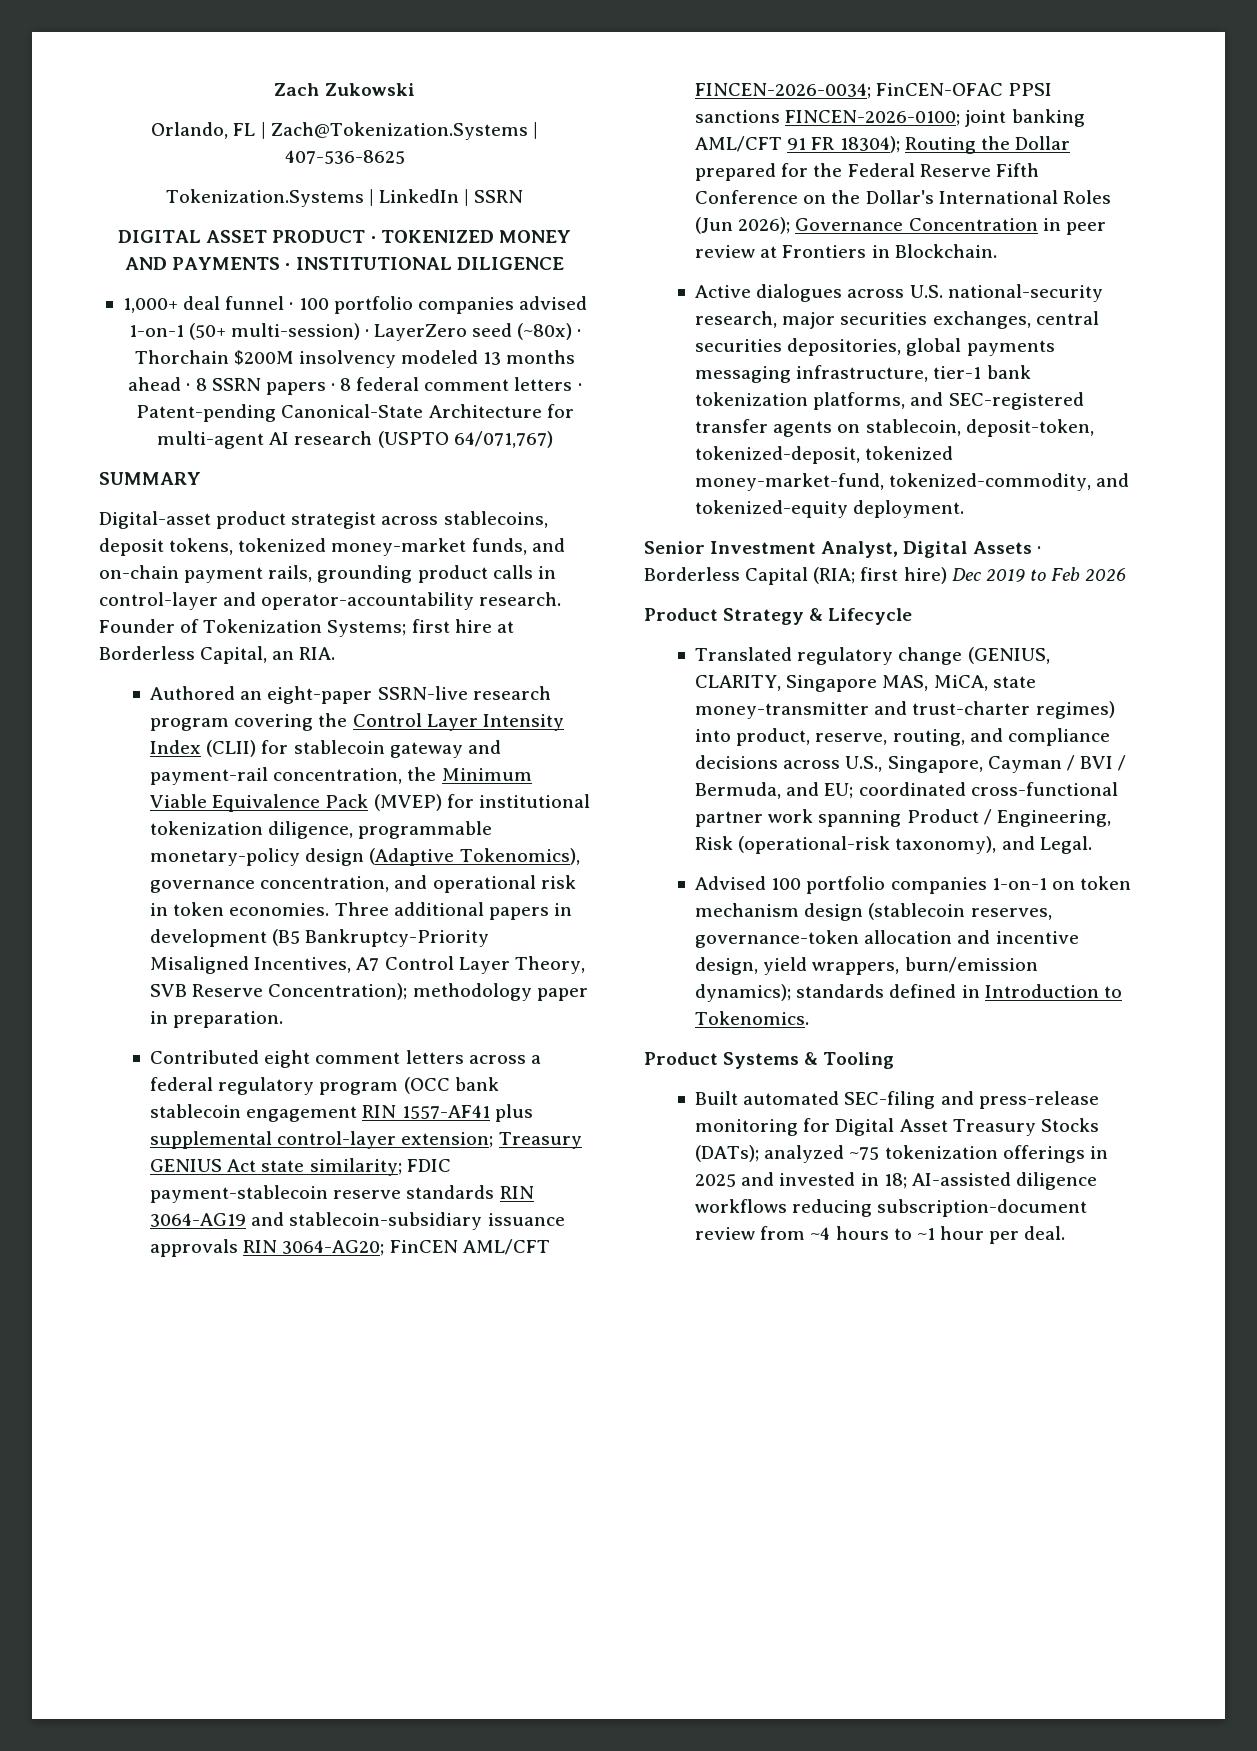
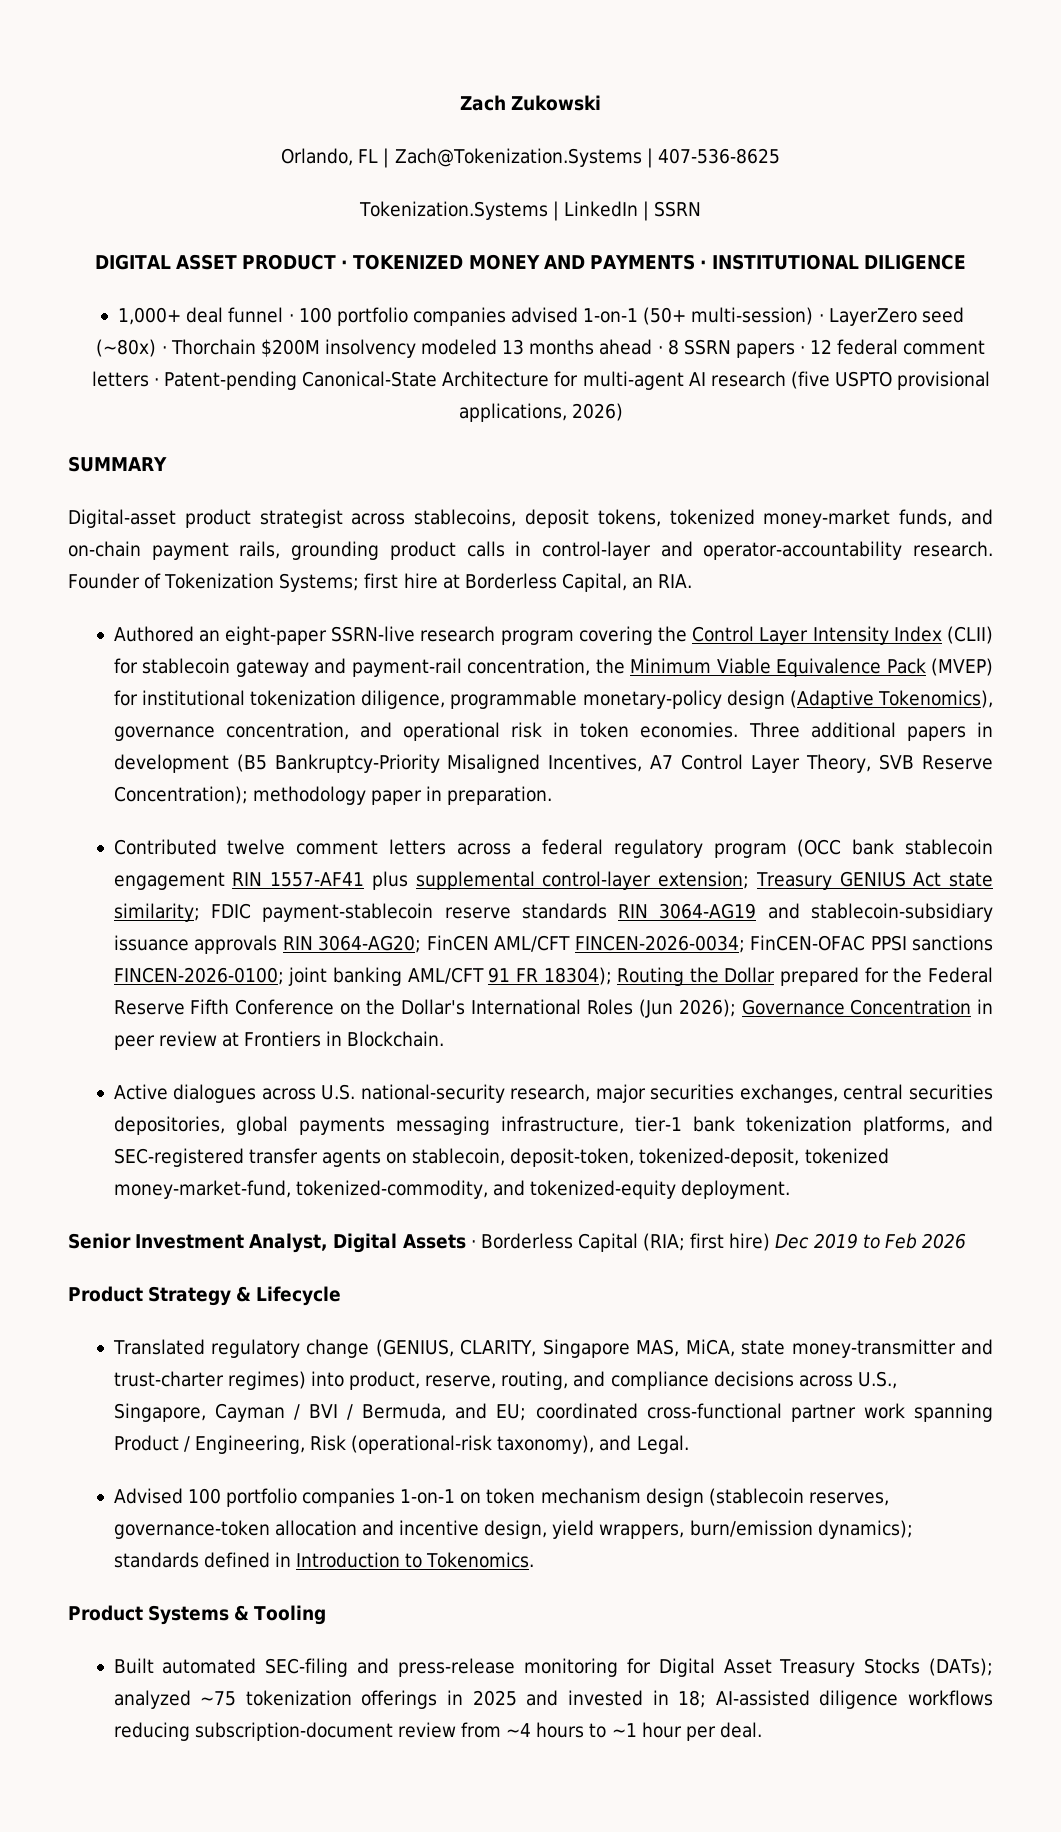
- 1,000+ deal funnel · 100 portfolio companies advised 1-on-1 (50+ multi-session) · LayerZero seed (~80x) · Thorchain $200M insolvency modeled 13 months ahead · 8 SSRN papers · 8 federal comment letters · Patent-pending Canonical-State Architecture for multi-agent AI research (USPTO 64/071,767)
+ 1,000+ deal funnel · 100 portfolio companies advised 1-on-1 (50+ multi-session) · LayerZero seed (~80x) · Thorchain $200M insolvency modeled 13 months ahead · 8 SSRN papers · 12 federal comment letters · Patent-pending Canonical-State Architecture for multi-agent AI research (five USPTO provisional applications, 2026)
- Contributed eight comment letters across a federal regulatory program (OCC bank stablecoin engagement RIN 1557-AF41 plus supplemental control-layer extension;
+ Contributed twelve comment letters across a federal regulatory program (OCC bank stablecoin engagement RIN 1557-AF41 plus supplemental control-layer extension;

